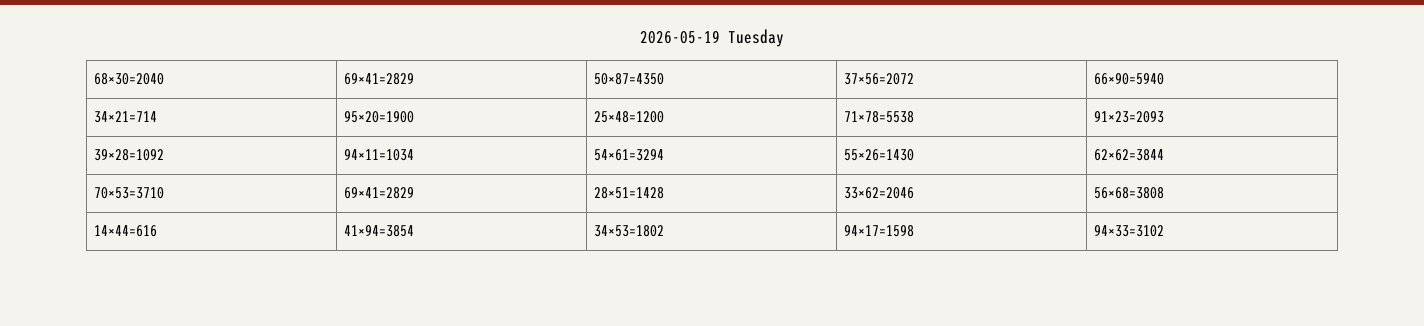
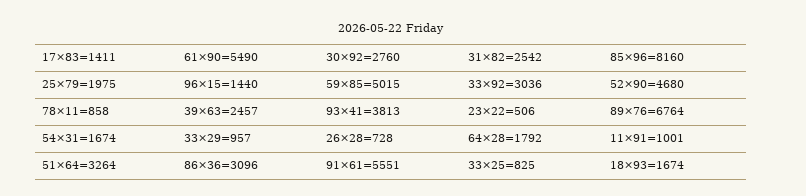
- 2026-05-19 Tuesday
- 68×30=2040 | 69×41=2829 | 50×87=4350 | 37×56=2072 | 66×90=5940
- 34×21=714 | 95×20=1900 | 25×48=1200 | 71×78=5538 | 91×23=2093
- 39×28=1092 | 94×11=1034 | 54×61=3294 | 55×26=1430 | 62×62=3844
- 70×53=3710 | 69×41=2829 | 28×51=1428 | 33×62=2046 | 56×68=3808
- 14×44=616 | 41×94=3854 | 34×53=1802 | 94×17=1598 | 94×33=3102
+ 2026-05-22 Friday
+ 17×83=1411 | 61×90=5490 | 30×92=2760 | 31×82=2542 | 85×96=8160
+ 25×79=1975 | 96×15=1440 | 59×85=5015 | 33×92=3036 | 52×90=4680
+ 78×11=858 | 39×63=2457 | 93×41=3813 | 23×22=506 | 89×76=6764
+ 54×31=1674 | 33×29=957 | 26×28=728 | 64×28=1792 | 11×91=1001
+ 51×64=3264 | 86×36=3096 | 91×61=5551 | 33×25=825 | 18×93=1674

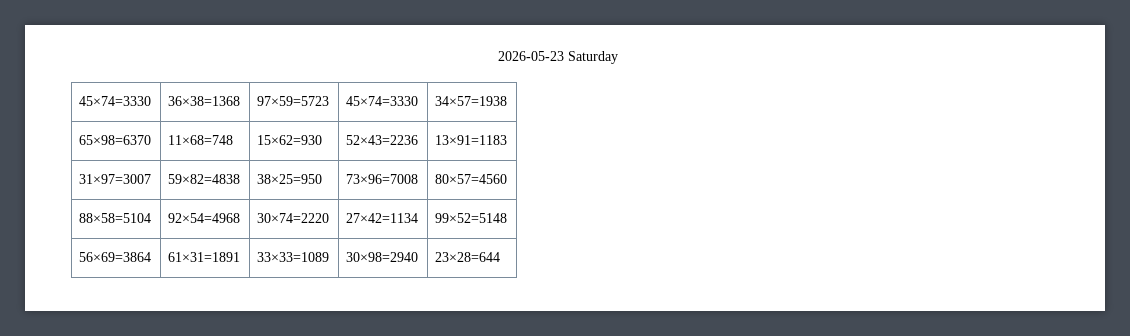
- 2026-05-22 Friday
- 17×83=1411 | 61×90=5490 | 30×92=2760 | 31×82=2542 | 85×96=8160
- 25×79=1975 | 96×15=1440 | 59×85=5015 | 33×92=3036 | 52×90=4680
- 78×11=858 | 39×63=2457 | 93×41=3813 | 23×22=506 | 89×76=6764
- 54×31=1674 | 33×29=957 | 26×28=728 | 64×28=1792 | 11×91=1001
- 51×64=3264 | 86×36=3096 | 91×61=5551 | 33×25=825 | 18×93=1674
+ 2026-05-23 Saturday
+ 45×74=3330 | 36×38=1368 | 97×59=5723 | 45×74=3330 | 34×57=1938
+ 65×98=6370 | 11×68=748 | 15×62=930 | 52×43=2236 | 13×91=1183
+ 31×97=3007 | 59×82=4838 | 38×25=950 | 73×96=7008 | 80×57=4560
+ 88×58=5104 | 92×54=4968 | 30×74=2220 | 27×42=1134 | 99×52=5148
+ 56×69=3864 | 61×31=1891 | 33×33=1089 | 30×98=2940 | 23×28=644

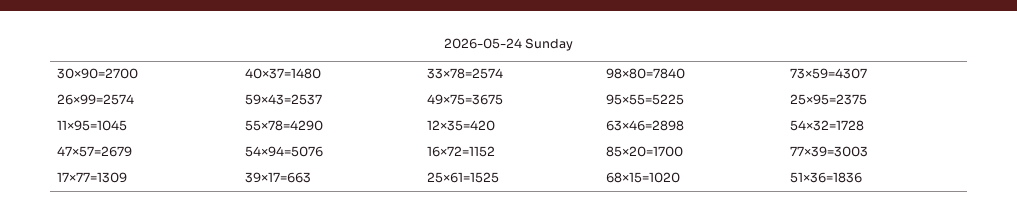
- 2026-05-23 Saturday
- 45×74=3330 | 36×38=1368 | 97×59=5723 | 45×74=3330 | 34×57=1938
- 65×98=6370 | 11×68=748 | 15×62=930 | 52×43=2236 | 13×91=1183
- 31×97=3007 | 59×82=4838 | 38×25=950 | 73×96=7008 | 80×57=4560
- 88×58=5104 | 92×54=4968 | 30×74=2220 | 27×42=1134 | 99×52=5148
- 56×69=3864 | 61×31=1891 | 33×33=1089 | 30×98=2940 | 23×28=644
+ 2026-05-24 Sunday
+ 30×90=2700 | 40×37=1480 | 33×78=2574 | 98×80=7840 | 73×59=4307
+ 26×99=2574 | 59×43=2537 | 49×75=3675 | 95×55=5225 | 25×95=2375
+ 11×95=1045 | 55×78=4290 | 12×35=420 | 63×46=2898 | 54×32=1728
+ 47×57=2679 | 54×94=5076 | 16×72=1152 | 85×20=1700 | 77×39=3003
+ 17×77=1309 | 39×17=663 | 25×61=1525 | 68×15=1020 | 51×36=1836

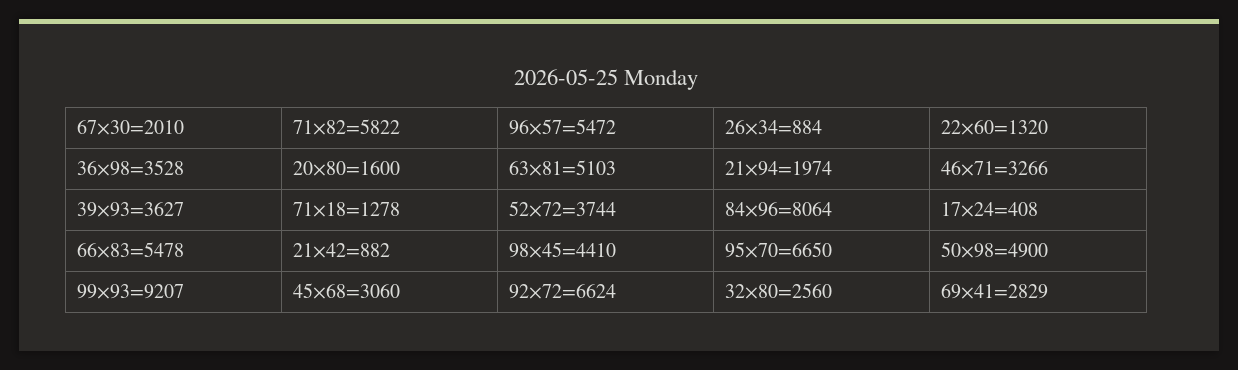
- 2026-05-24 Sunday
- 30×90=2700 | 40×37=1480 | 33×78=2574 | 98×80=7840 | 73×59=4307
- 26×99=2574 | 59×43=2537 | 49×75=3675 | 95×55=5225 | 25×95=2375
- 11×95=1045 | 55×78=4290 | 12×35=420 | 63×46=2898 | 54×32=1728
- 47×57=2679 | 54×94=5076 | 16×72=1152 | 85×20=1700 | 77×39=3003
- 17×77=1309 | 39×17=663 | 25×61=1525 | 68×15=1020 | 51×36=1836
+ 2026-05-25 Monday
+ 67×30=2010 | 71×82=5822 | 96×57=5472 | 26×34=884 | 22×60=1320
+ 36×98=3528 | 20×80=1600 | 63×81=5103 | 21×94=1974 | 46×71=3266
+ 39×93=3627 | 71×18=1278 | 52×72=3744 | 84×96=8064 | 17×24=408
+ 66×83=5478 | 21×42=882 | 98×45=4410 | 95×70=6650 | 50×98=4900
+ 99×93=9207 | 45×68=3060 | 92×72=6624 | 32×80=2560 | 69×41=2829

